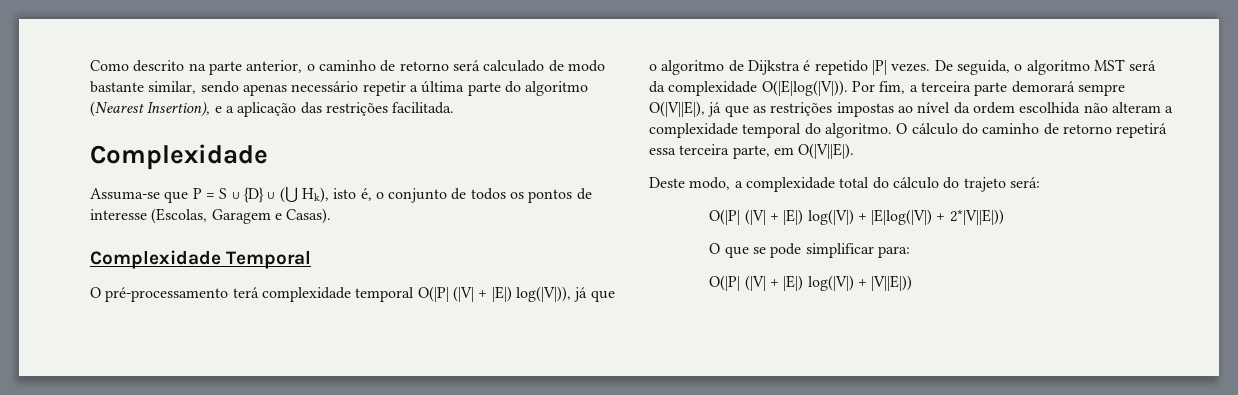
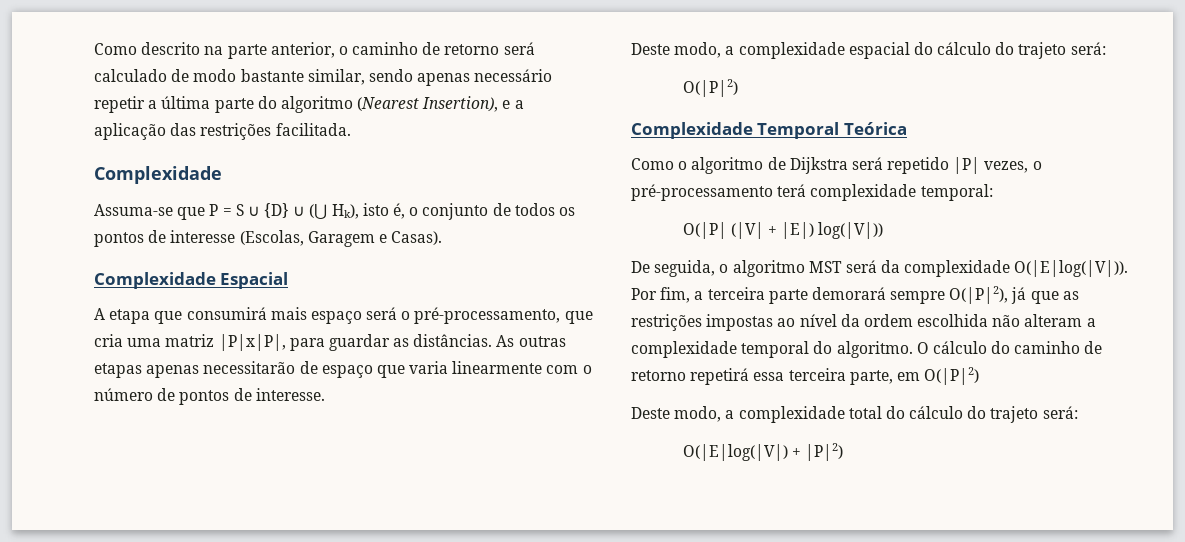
- Complexidade Temporal
- O pré-processamento terá complexidade temporal O(|P| (|V| + |E|) log(|V|)), já que o algoritmo de Dijkstra é repetido |P| vezes. De seguida, o algoritmo MST será da complexidade O(|E|log(|V|)).
+ Complexidade Espacial
+ A etapa que consumirá mais espaço será o pré-processamento, que cria uma matriz |P|x|P|, para guardar as distâncias. As outras etapas apenas necessitarão de espaço que varia linearmente com o número de pontos de interesse.
+ Deste modo, a complexidade espacial do cálculo do trajeto será:
+ O(|P|2)
+ Complexidade Temporal Teórica
+ Como o algoritmo de Dijkstra será repetido |P| vezes, o pré-processamento terá complexidade temporal:
+ O(|P| (|V| + |E|) log(|V|))
+ De seguida, o algoritmo MST será da complexidade O(|E|log(|V|)).
- Por fim, a terceira parte demorará sempre O(|V||E|), já que as restrições impostas ao nível da ordem escolhida não alteram a complexidade temporal do algoritmo.
+ Por fim, a terceira parte demorará sempre O(|P|2), já que as restrições impostas ao nível da ordem escolhida não alteram a complexidade temporal do algoritmo.
- O cálculo do caminho de retorno repetirá essa terceira parte, em O(|V||E|).
+ O cálculo do caminho de retorno repetirá essa terceira parte, em O(|P|2)
- O(|P| (|V| + |E|) log(|V|) + |E|log(|V|) + 2*|V||E|))
- O que se pode simplificar para:
- O(|P| (|V| + |E|) log(|V|) + |V||E|))
+ O(|E|log(|V|) + |P|2)

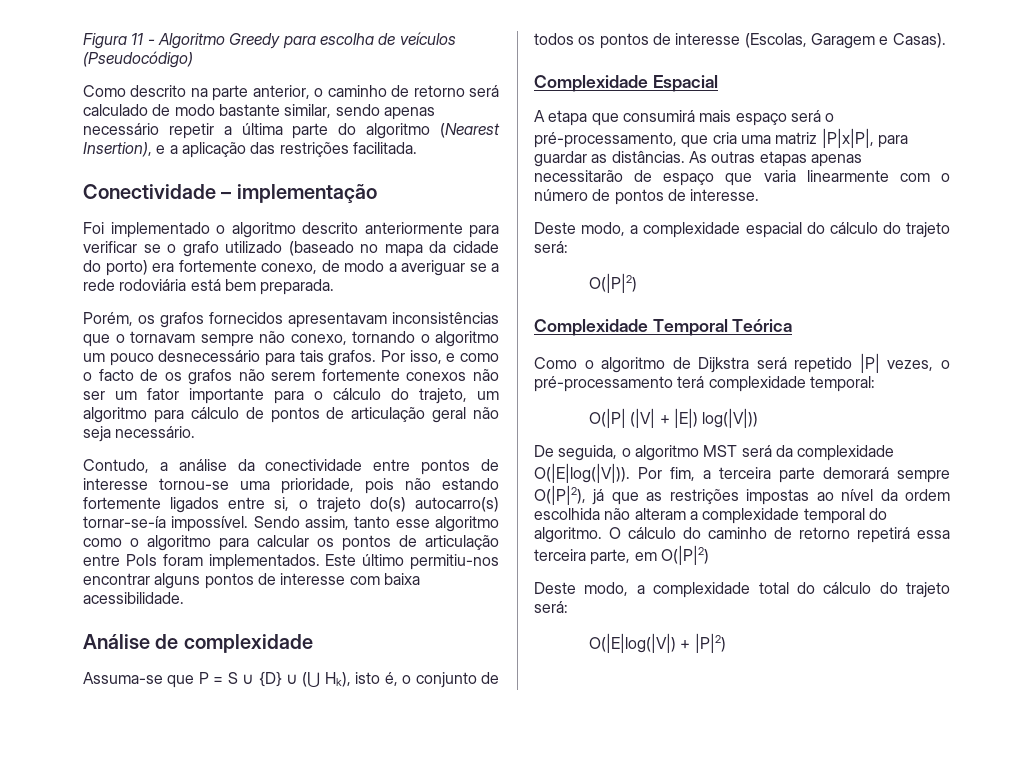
+ Figura 11 - Algoritmo Greedy para escolha de veículos (Pseudocódigo)
  Como descrito na parte anterior, o caminho de retorno será calculado de modo bastante similar, sendo apenas necessário repetir a última parte do algoritmo (Nearest Insertion), e a aplicação das restrições facilitada.
- Complexidade
+ Conectividade – implementação
+ Foi implementado o algoritmo descrito anteriormente para verificar se o grafo utilizado (baseado no mapa da cidade do porto) era fortemente conexo, de modo a averiguar se a rede rodoviária está bem preparada.
+ Porém, os grafos fornecidos apresentavam inconsistências que o tornavam sempre não conexo, tornando o algoritmo um pouco desnecessário para tais grafos. Por isso, e como o facto de os grafos não serem fortemente conexos não ser um fator importante para o cálculo do trajeto, um algoritmo para cálculo de pontos de articulação geral não seja necessário.
+ Contudo, a análise da conectividade entre pontos de interesse tornou-se uma prioridade, pois não estando fortemente ligados entre si, o trajeto do(s) autocarro(s) tornar-se-ía impossível. Sendo assim, tanto esse algoritmo como o algoritmo para calcular os pontos de articulação entre PoIs foram implementados. Este último permitiu-nos encontrar alguns pontos de interesse com baixa acessibilidade.
+ Análise de complexidade

